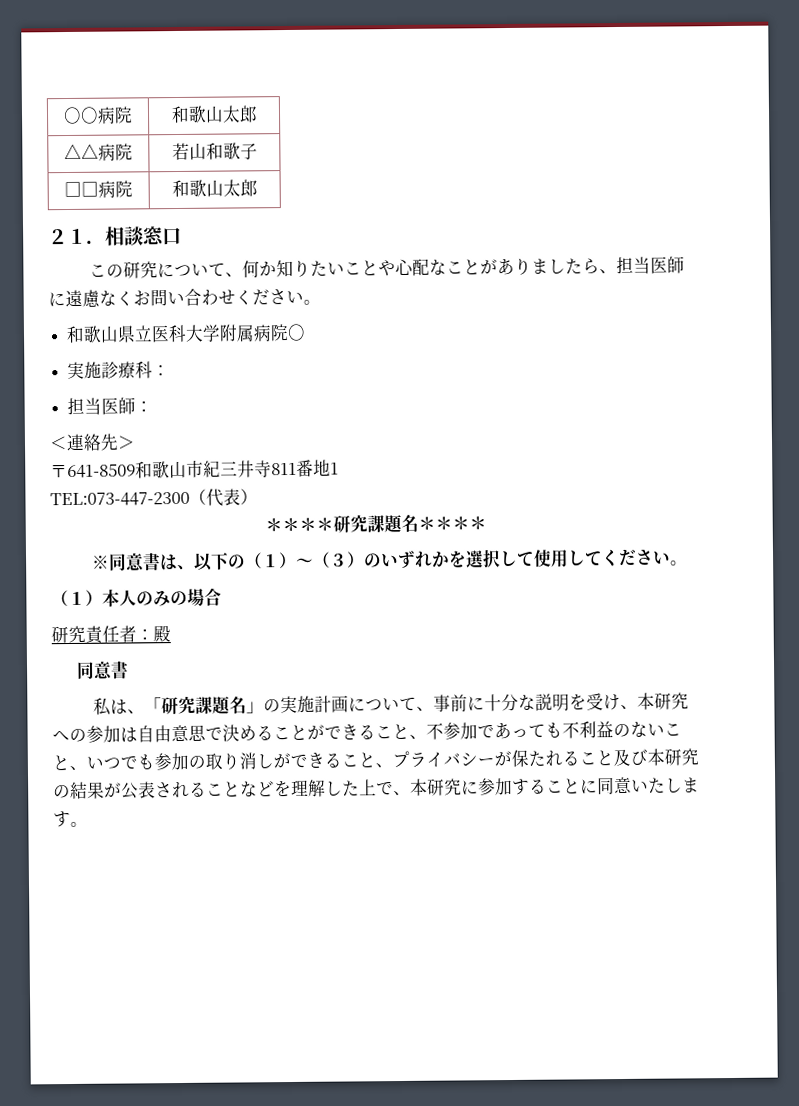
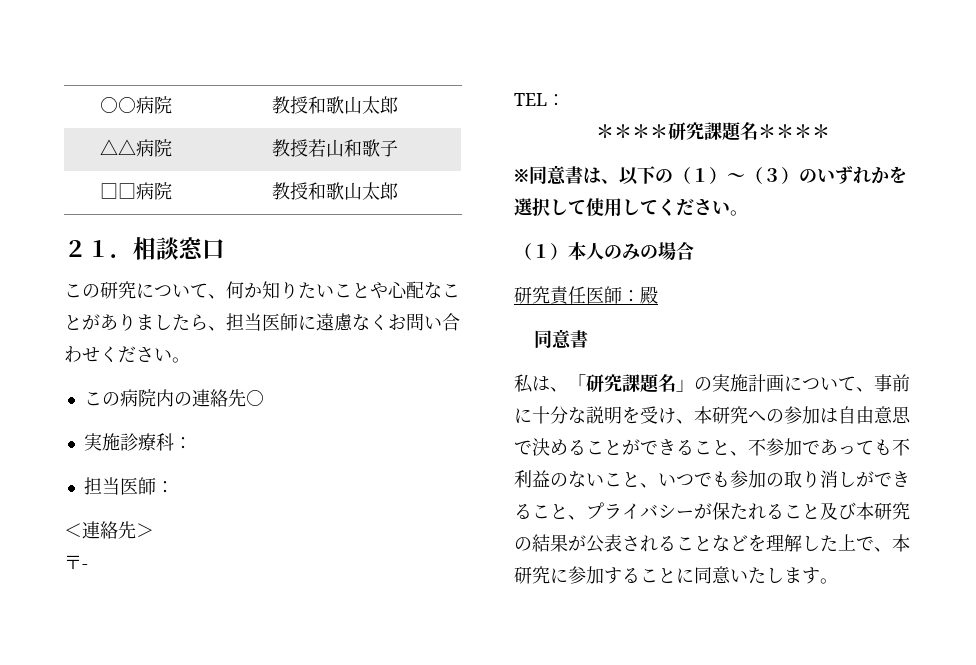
- ○○病院 | 和歌山太郎
+ ○○病院 | 教授和歌山太郎
- △△病院 | 若山和歌子
+ △△病院 | 教授若山和歌子
- □□病院 | 和歌山太郎
+ □□病院 | 教授和歌山太郎
- 和歌山県立医科大学附属病院○
+ この病院内の連絡先○
- 〒641-8509和歌山市紀三井寺811番地1
- TEL:073-447-2300（代表）
+ 〒-
+ TEL：
- 研究責任者：殿
+ 研究責任医師：殿

